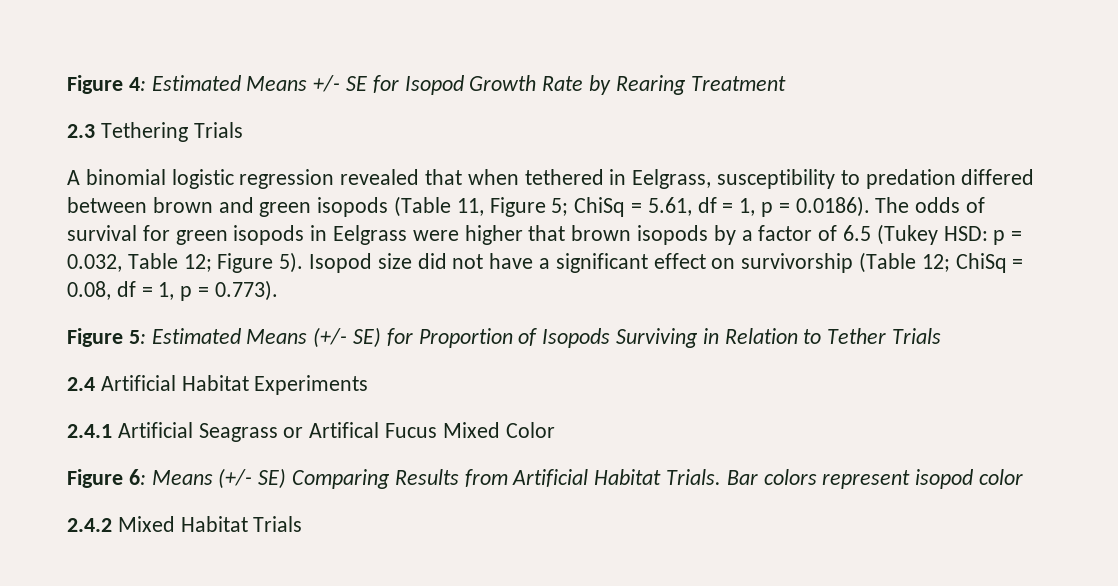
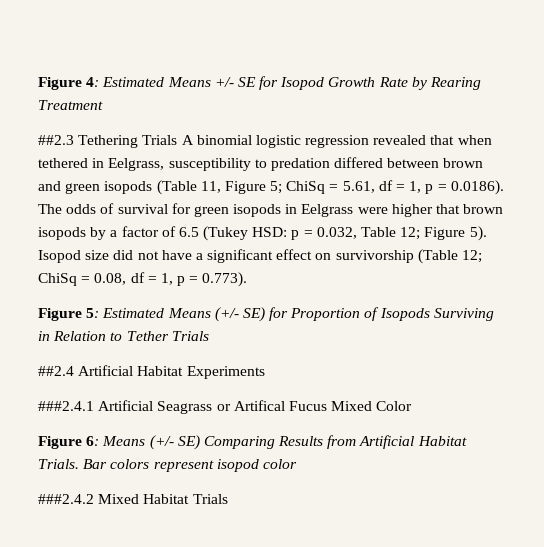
- 2.3 Tethering Trials
- A binomial logistic regression revealed that when tethered in Eelgrass, susceptibility to predation differed between brown and green isopods (Table 11, Figure 5;
+ ##2.3 Tethering Trials A binomial logistic regression revealed that when tethered in Eelgrass, susceptibility to predation differed between brown and green isopods (Table 11, Figure 5;
- 2.4 Artificial Habitat Experiments
+ ##2.4 Artificial Habitat Experiments
- 2.4.1 Artificial Seagrass or Artifical Fucus Mixed Color
+ ###2.4.1 Artificial Seagrass or Artifical Fucus Mixed Color
- 2.4.2 Mixed Habitat Trials
+ ###2.4.2 Mixed Habitat Trials

